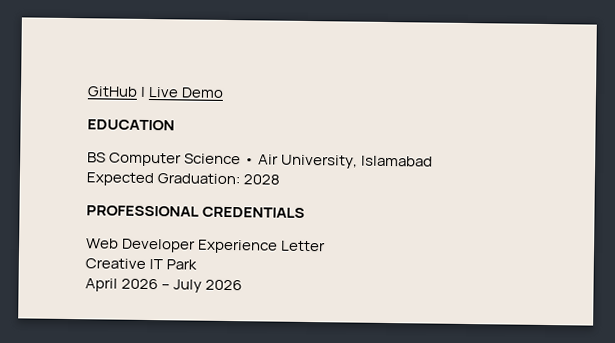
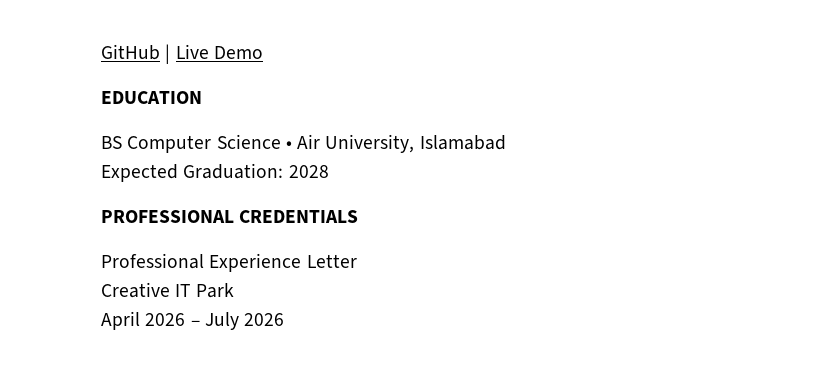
- Web Developer Experience Letter
+ Professional Experience Letter

